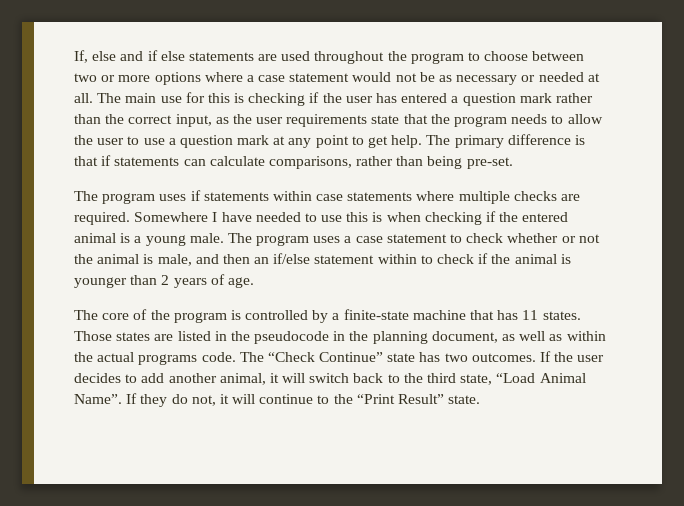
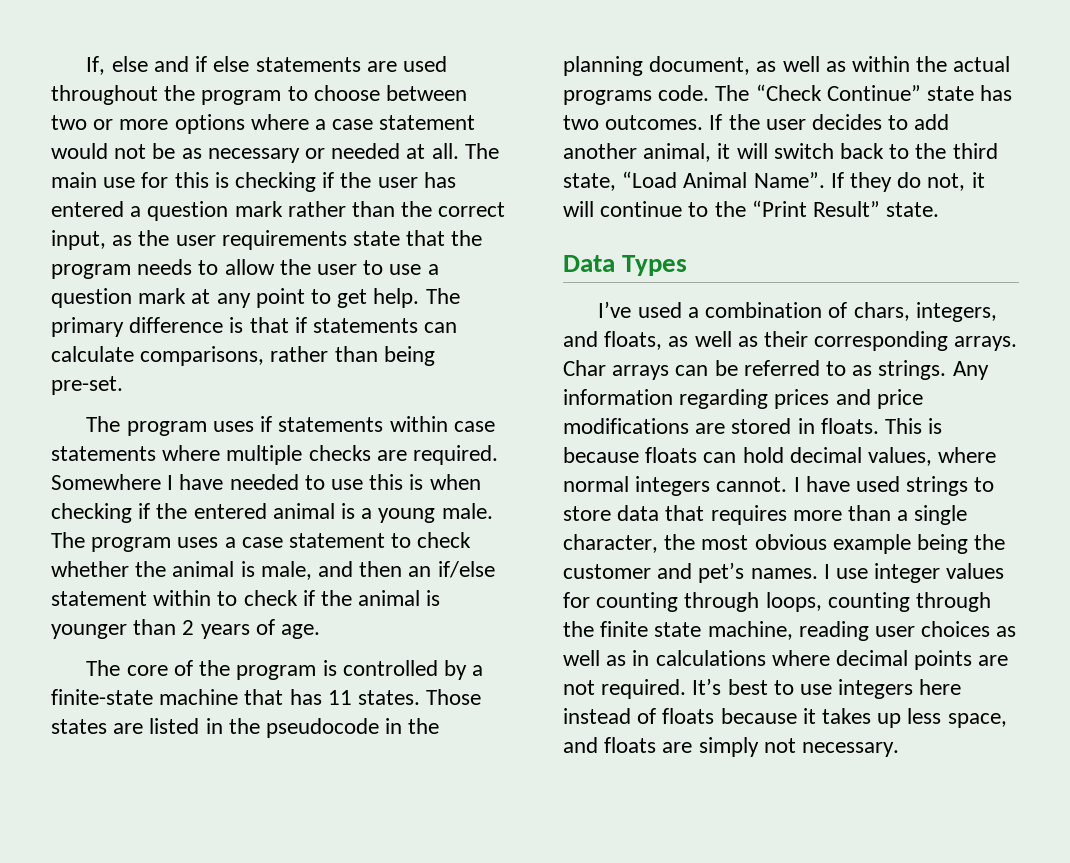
- The program uses a case statement to check whether or not the animal is male, and then an if/else statement within to check if the animal is younger than 2 years of age.
+ The program uses a case statement to check whether the animal is male, and then an if/else statement within to check if the animal is younger than 2 years of age.
+ Data Types
+ I’ve used a combination of chars, integers, and floats, as well as their corresponding arrays. Char arrays can be referred to as strings. Any information regarding prices and price modifications are stored in floats. This is because floats can hold decimal values, where normal integers cannot. I have used strings to store data that requires more than a single character, the most obvious example being the customer and pet’s names. I use integer values for counting through loops, counting through the finite state machine, reading user choices as well as in calculations where decimal points are not required. It’s best to use integers here instead of floats because it takes up less space, and floats are simply not necessary.

